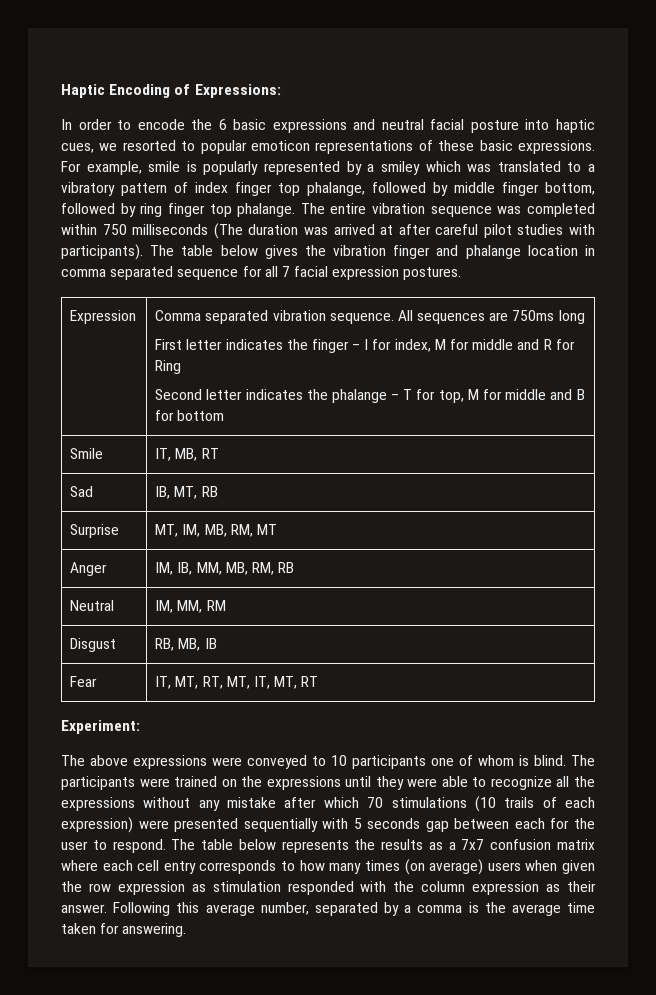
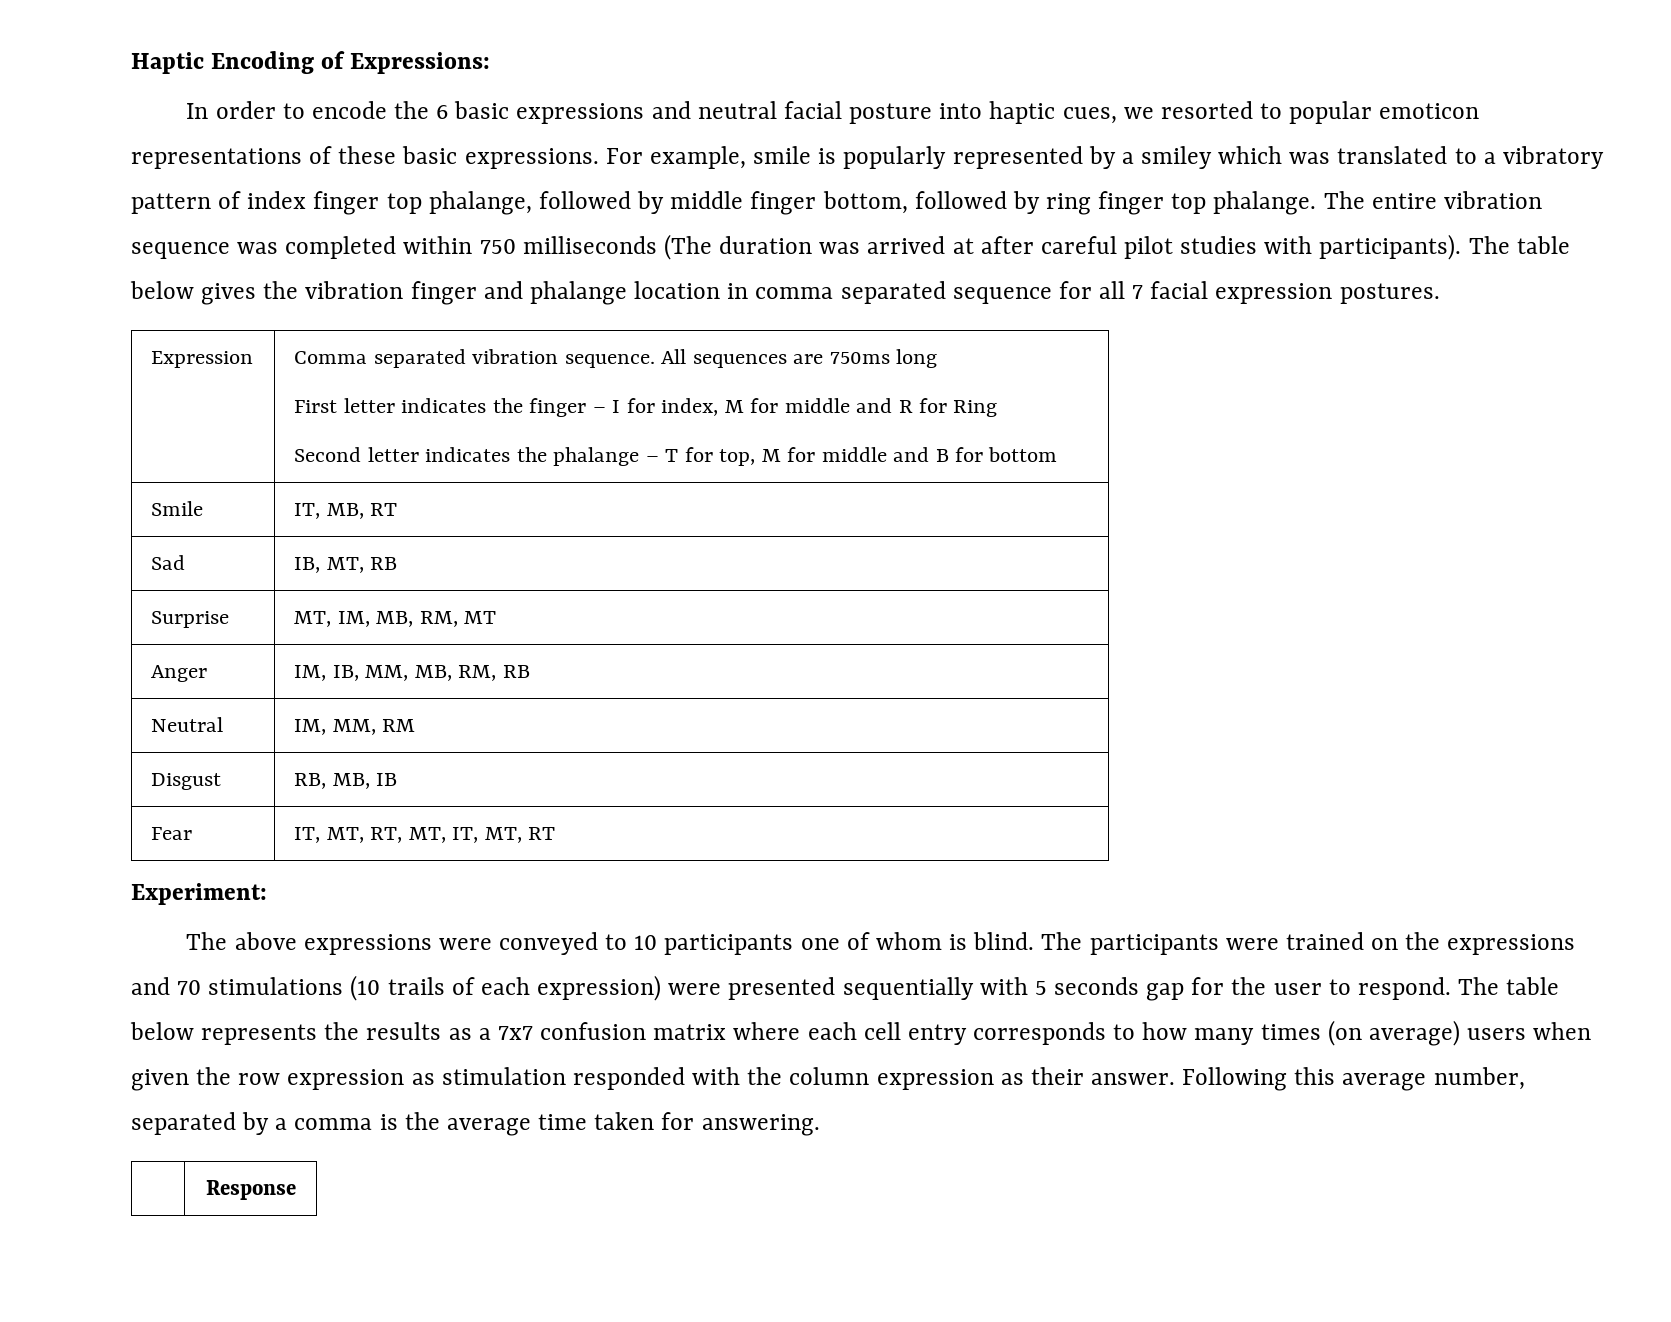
- The participants were trained on the expressions until they were able to recognize all the expressions without any mistake after which 70 stimulations (10 trails of each expression) were presented sequentially with 5 seconds gap between each for the user to respond.
+ The participants were trained on the expressions and 70 stimulations (10 trails of each expression) were presented sequentially with 5 seconds gap for the user to respond.
+ | Response

